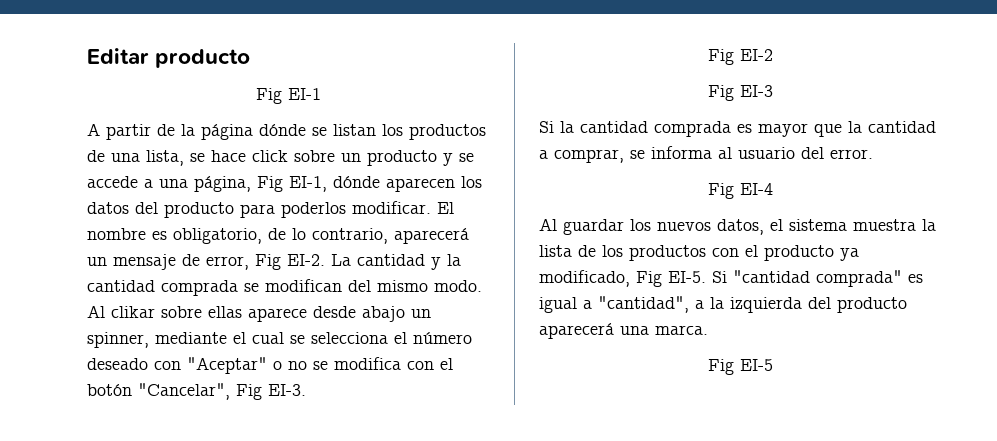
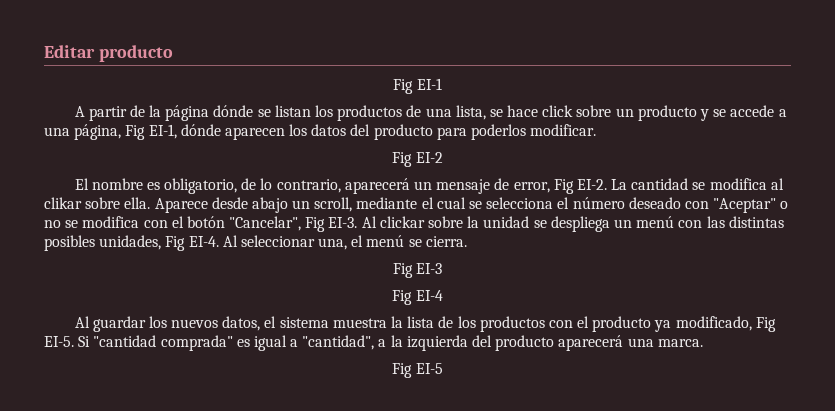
- A partir de la página dónde se listan los productos de una lista, se hace click sobre un producto y se accede a una página, Fig EI-1, dónde aparecen los datos del producto para poderlos modificar. El nombre es obligatorio, de lo contrario, aparecerá un mensaje de error, Fig EI-2.
+ A partir de la página dónde se listan los productos de una lista, se hace click sobre un producto y se accede a una página, Fig EI-1, dónde aparecen los datos del producto para poderlos modificar.
+ Fig EI-2
+ El nombre es obligatorio, de lo contrario, aparecerá un mensaje de error, Fig EI-2.
- La cantidad y la cantidad comprada se modifican del mismo modo. Al clikar sobre ellas aparece desde abajo un spinner, mediante el cual se selecciona el número deseado con "Aceptar" o no se modifica con el botón "Cancelar", Fig EI-3.
- Fig EI-2
+ La cantidad se modifica al clikar sobre ella. Aparece desde abajo un scroll, mediante el cual se selecciona el número deseado con "Aceptar" o no se modifica con el botón "Cancelar", Fig EI-3. Al clickar sobre la unidad se despliega un menú con las distintas posibles unidades, Fig EI-4. Al seleccionar una, el menú se cierra.
  Fig EI-3
- Si la cantidad comprada es mayor que la cantidad a comprar, se informa al usuario del error.

